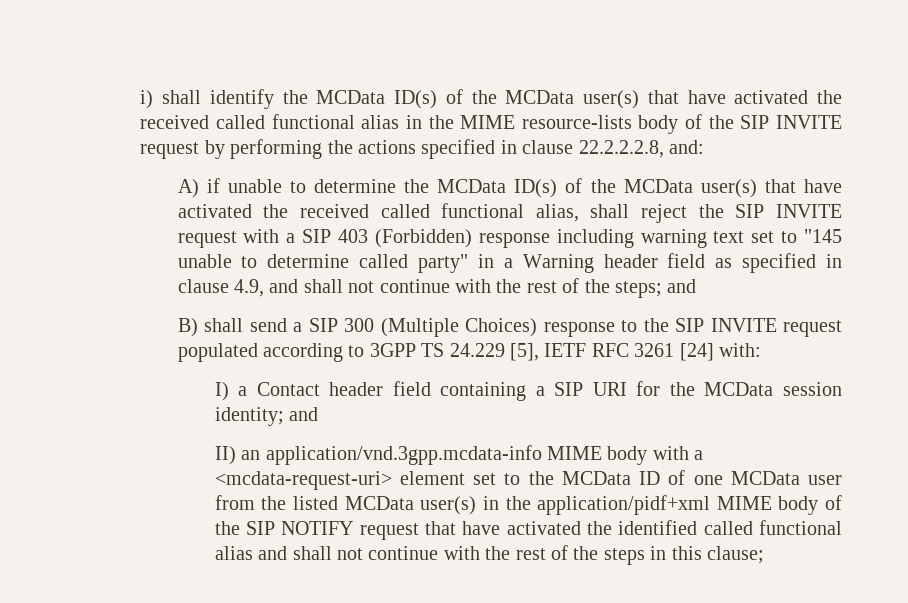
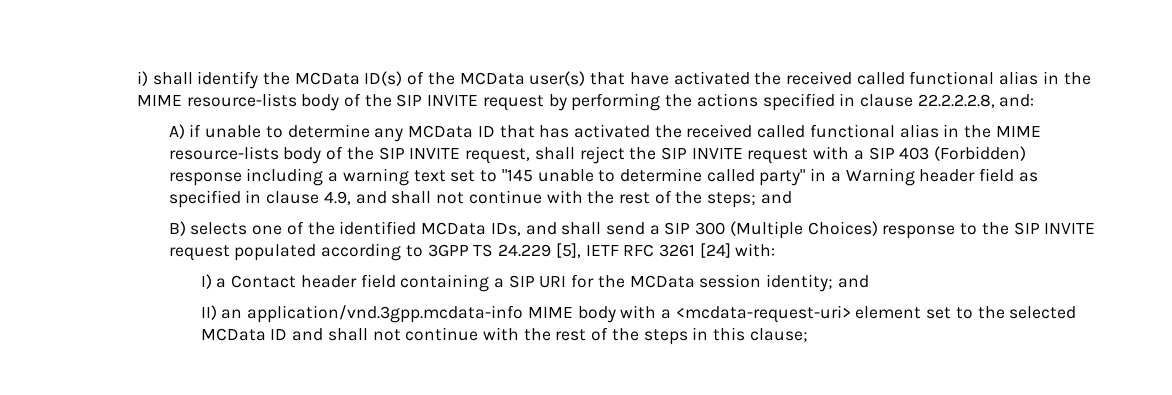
- A) if unable to determine the MCData ID(s) of the MCData user(s) that have activated the received called functional alias, shall reject the SIP INVITE request with a SIP 403 (Forbidden) response including warning text set to "145 unable to determine called party" in a Warning header field as specified in clause 4.9, and shall not continue with the rest of the steps; and
+ A) if unable to determine any MCData ID that has activated the received called functional alias in the MIME resource-lists body of the SIP INVITE request, shall reject the SIP INVITE request with a SIP 403 (Forbidden) response including a warning text set to "145 unable to determine called party" in a Warning header field as specified in clause 4.9, and shall not continue with the rest of the steps; and
- B) shall send a SIP 300 (Multiple Choices) response to the SIP INVITE request populated according to 3GPP TS 24.229 [5], IETF RFC 3261 [24] with:
+ B) selects one of the identified MCData IDs, and shall send a SIP 300 (Multiple Choices) response to the SIP INVITE request populated according to 3GPP TS 24.229 [5], IETF RFC 3261 [24] with:
- II) an application/vnd.3gpp.mcdata-info MIME body with a <mcdata-request-uri> element set to the MCData ID of one MCData user from the listed MCData user(s) in the application/pidf+xml MIME body of the SIP NOTIFY request that have activated the identified called functional alias and shall not continue with the rest of the steps in this clause;
+ II) an application/vnd.3gpp.mcdata-info MIME body with a <mcdata-request-uri> element set to the selected MCData ID and shall not continue with the rest of the steps in this clause;

